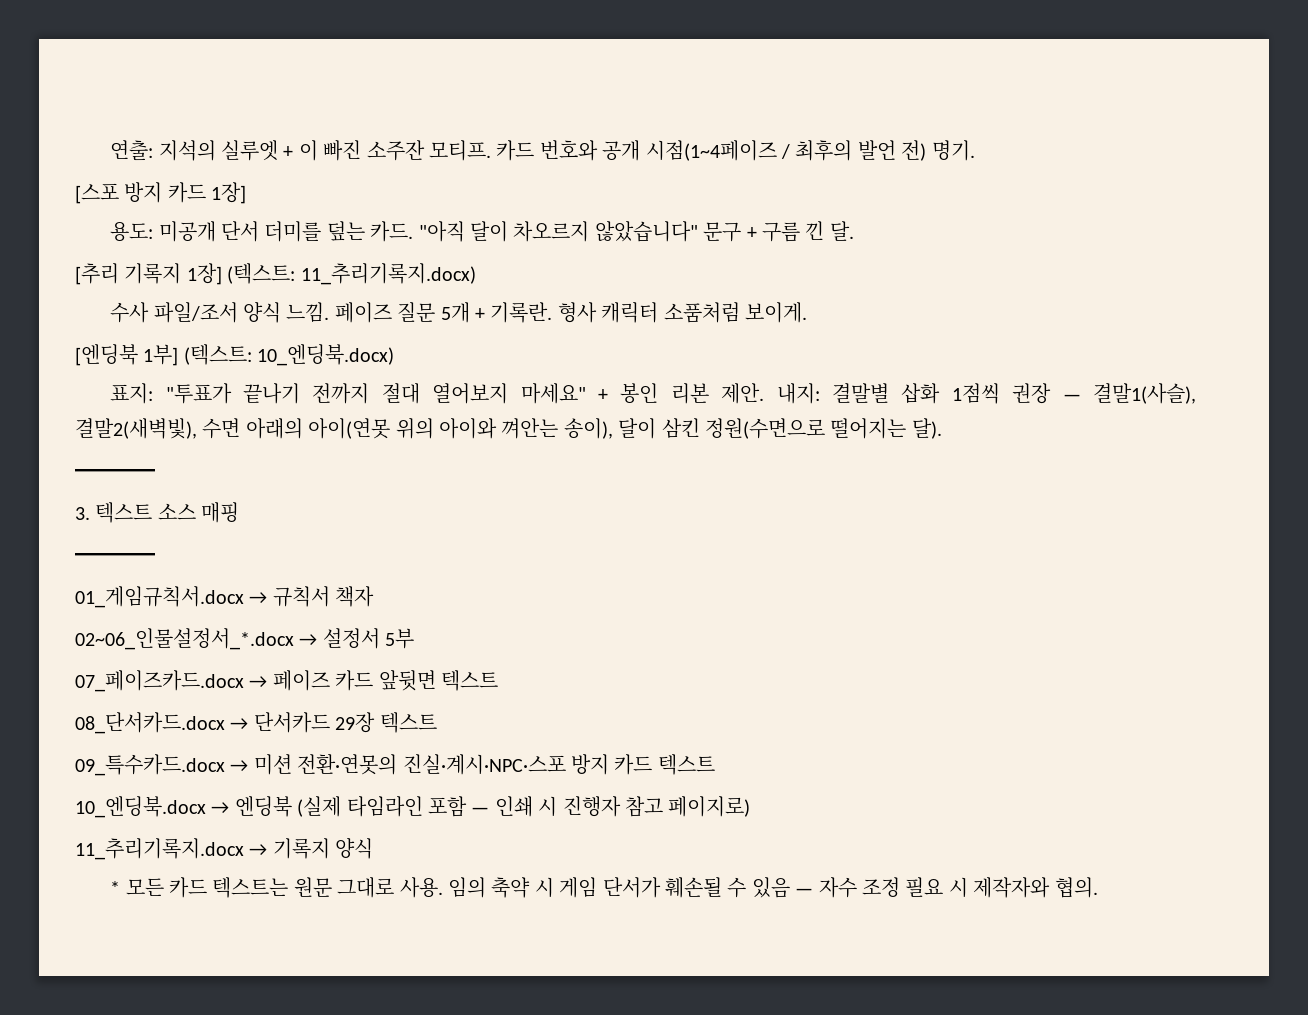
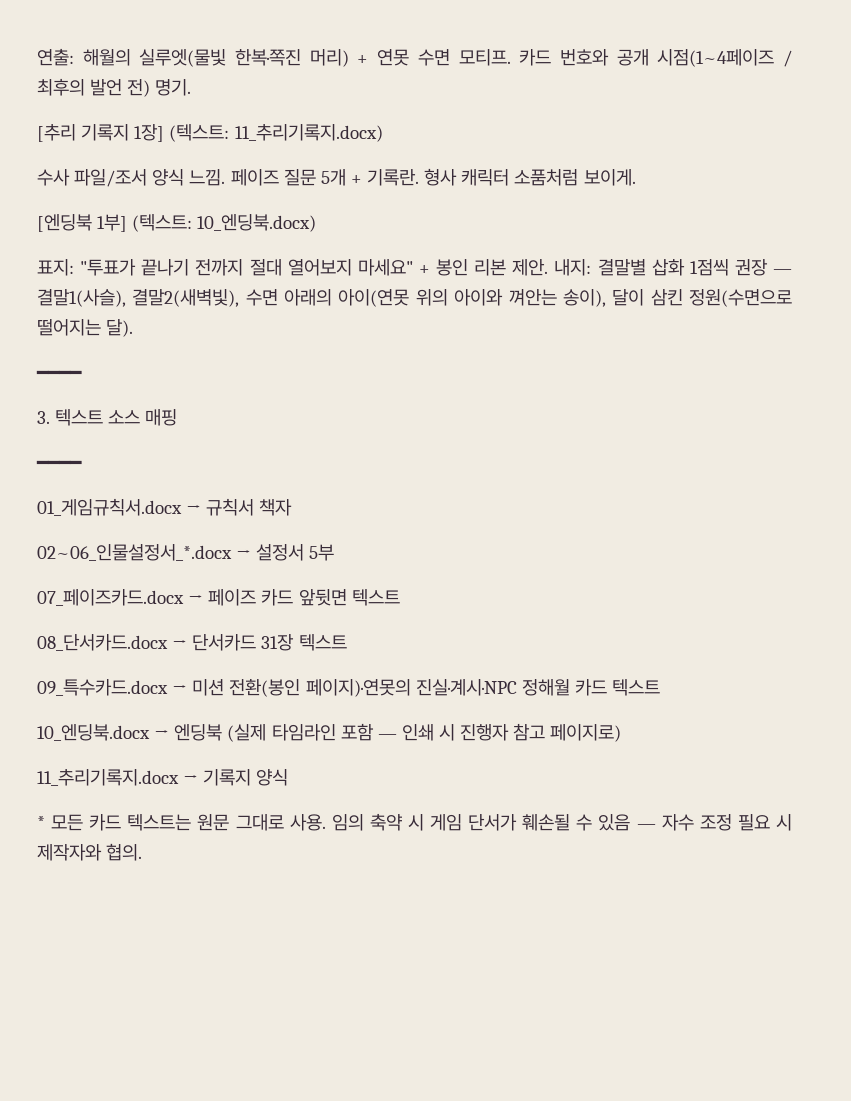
- 연출: 지석의 실루엣 + 이 빠진 소주잔 모티프.
+ 연출: 해월의 실루엣(물빛 한복·쪽진 머리) + 연못 수면 모티프.
- [스포 방지 카드 1장]
- 용도: 미공개 단서 더미를 덮는 카드. "아직 달이 차오르지 않았습니다" 문구 + 구름 낀 달.
- 08_단서카드.docx → 단서카드 29장 텍스트
+ 08_단서카드.docx → 단서카드 31장 텍스트
- 09_특수카드.docx → 미션 전환·연못의 진실·계시·NPC·스포 방지 카드 텍스트
+ 09_특수카드.docx → 미션 전환(봉인 페이지)·연못의 진실·계시·NPC 정해월 카드 텍스트

